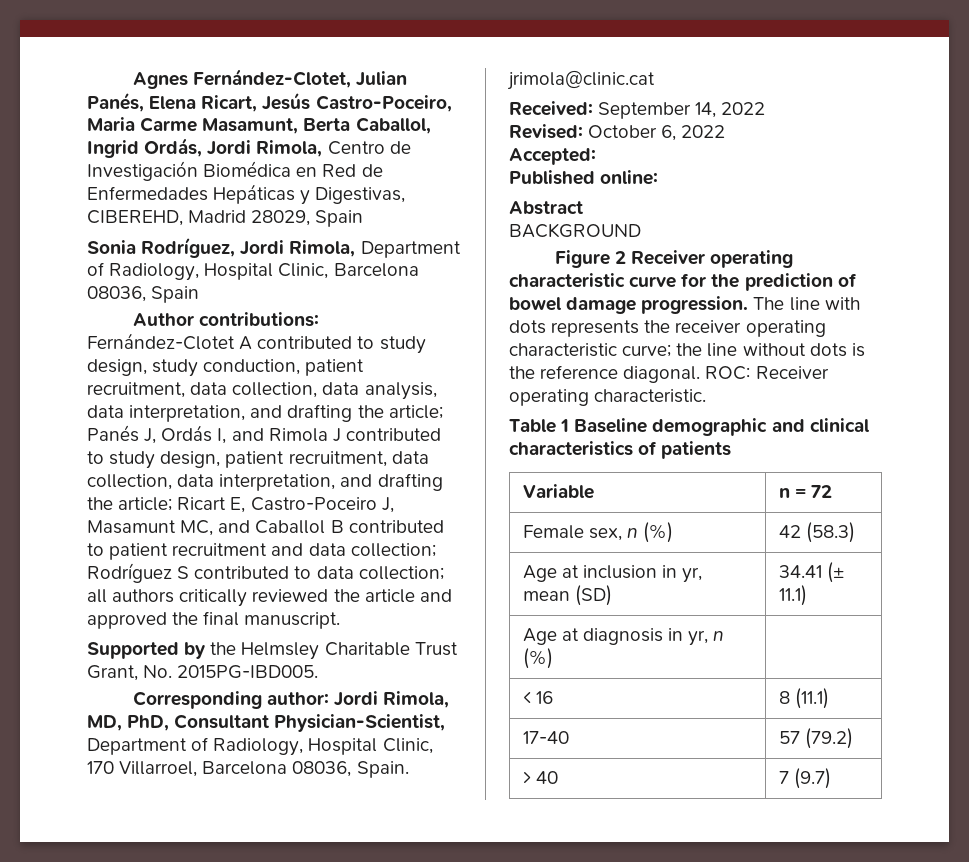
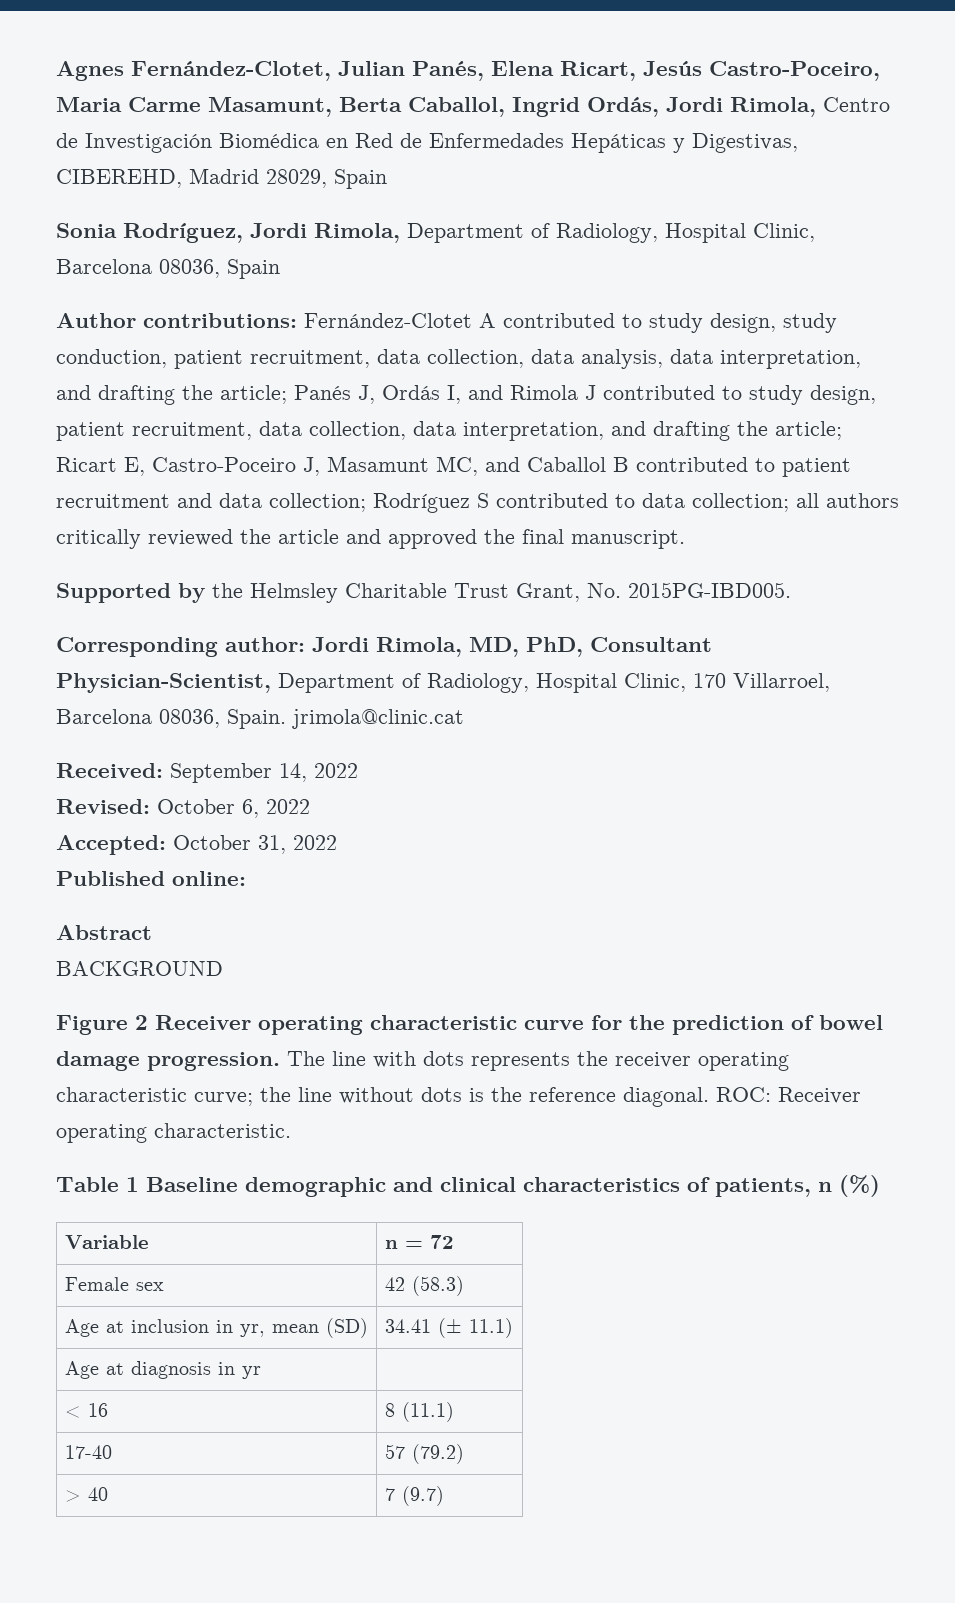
- Accepted:
+ Accepted: October 31, 2022
- Table 1 Baseline demographic and clinical characteristics of patients
+ Table 1 Baseline demographic and clinical characteristics of patients, n (%)
- Female sex, n (%) | 42 (58.3)
+ Female sex | 42 (58.3)
- Age at diagnosis in yr, n (%) |
+ Age at diagnosis in yr |

